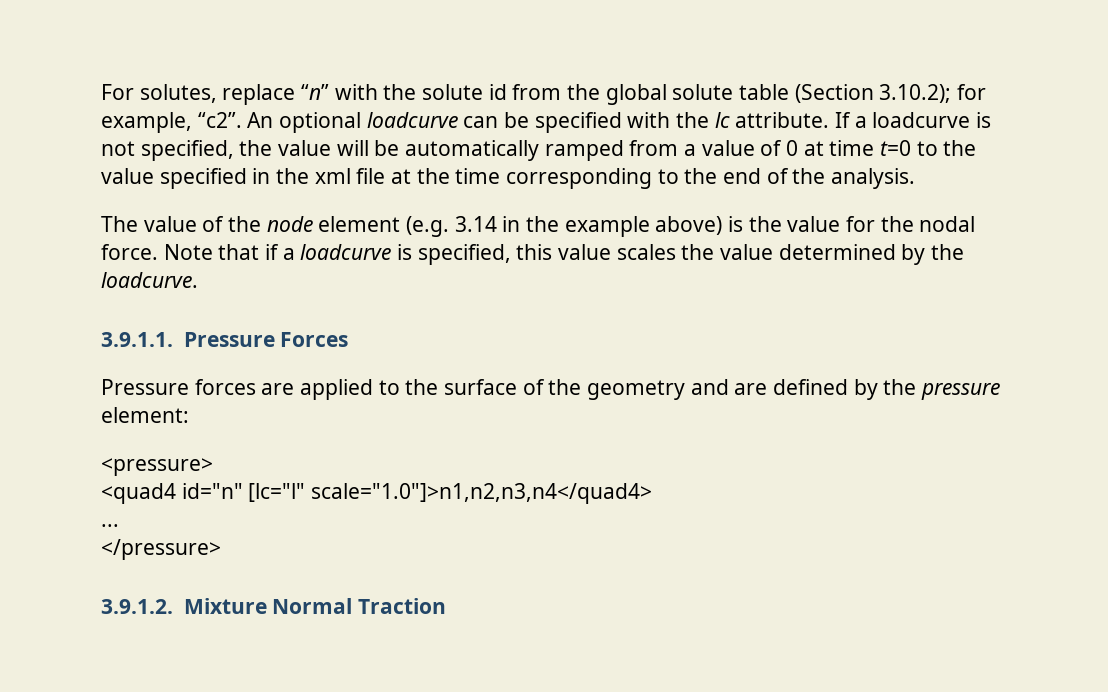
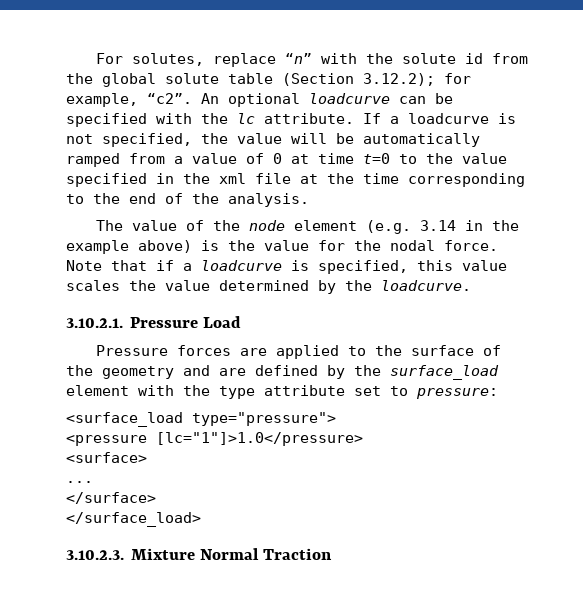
- For solutes, replace “n” with the solute id from the global solute table (Section 3.10.2); for example, “c2”.
+ For solutes, replace “n” with the solute id from the global solute table (Section 3.12.2); for example, “c2”.
- 3.9.1.1. Pressure Forces
+ 3.10.2.1. Pressure Load
- Pressure forces are applied to the surface of the geometry and are defined by the pressure element:
- <pressure>
- <quad4 id="n" [lc="l" scale="1.0"]>n1,n2,n3,n4</quad4>
+ Pressure forces are applied to the surface of the geometry and are defined by the surface_load element with the type attribute set to pressure:
+ <surface_load type="pressure">
+ <pressure [lc="1"]>1.0</pressure>
+ <surface>
  ...
- </pressure>
- 3.9.1.2. Mixture Normal Traction
+ </surface>
+ </surface_load>
+ 3.10.2.3. Mixture Normal Traction

